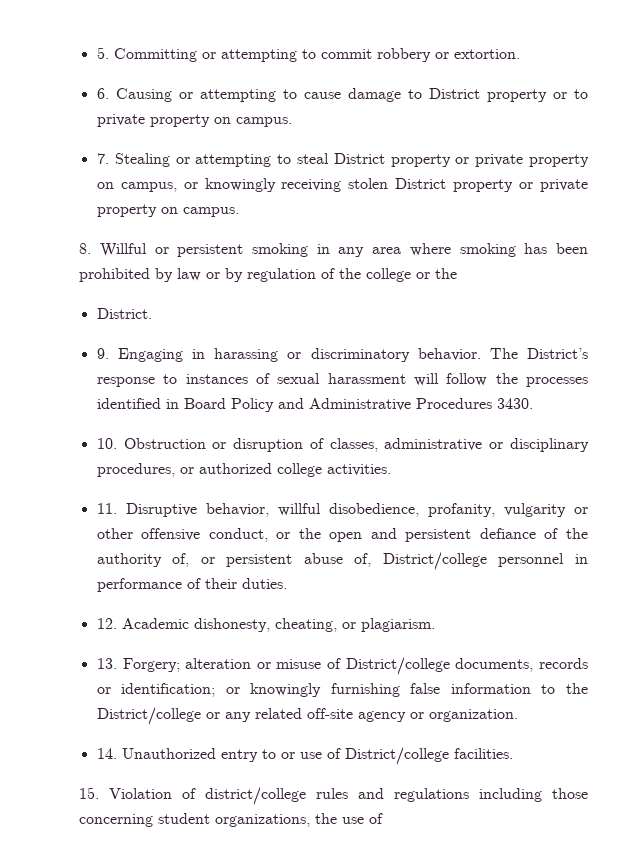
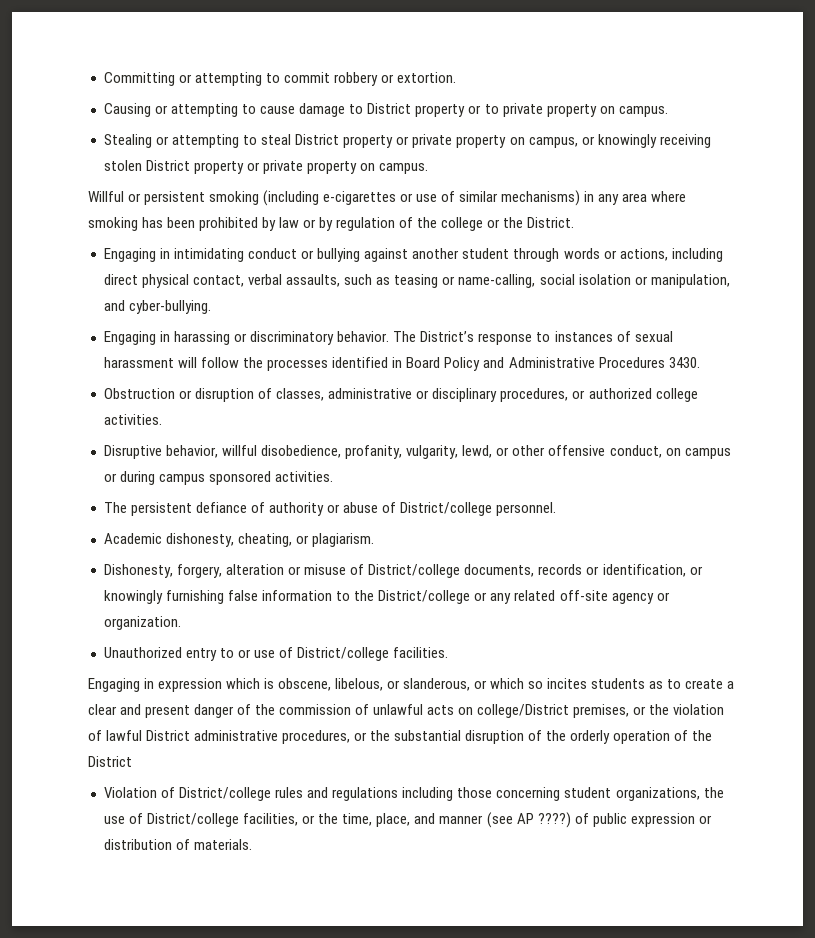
- 5. Committing or attempting to commit robbery or extortion.
+ Committing or attempting to commit robbery or extortion.
- 6. Causing or attempting to cause damage to District property or to private property on campus.
+ Causing or attempting to cause damage to District property or to private property on campus.
- 7. Stealing or attempting to steal District property or private property on campus, or knowingly receiving stolen District property or private property on campus.
+ Stealing or attempting to steal District property or private property on campus, or knowingly receiving stolen District property or private property on campus.
- 8. Willful or persistent smoking in any area where smoking has been prohibited by law or by regulation of the college or the
- District.
+ Willful or persistent smoking (including e-cigarettes or use of similar mechanisms) in any area where smoking has been prohibited by law or by regulation of the college or the District.
- 9. Engaging in harassing or discriminatory behavior.
+ Engaging in intimidating conduct or bullying against another student through words or actions, including direct physical contact, verbal assaults, such as teasing or name-calling, social isolation or manipulation, and cyber-bullying.
+ Engaging in harassing or discriminatory behavior.
- 10. Obstruction or disruption of classes, administrative or disciplinary procedures, or authorized college activities.
+ Obstruction or disruption of classes, administrative or disciplinary procedures, or authorized college activities.
- 11. Disruptive behavior, willful disobedience, profanity, vulgarity or other offensive conduct, or the open and persistent defiance of the authority of, or persistent abuse of, District/college personnel in performance of their duties.
- 12. Academic dishonesty, cheating, or plagiarism.
+ Disruptive behavior, willful disobedience, profanity, vulgarity, lewd, or other offensive conduct, on campus or during campus sponsored activities.
+ The persistent defiance of authority or abuse of District/college personnel.
+ Academic dishonesty, cheating, or plagiarism.
- 13. Forgery; alteration or misuse of District/college documents, records or identification; or knowingly furnishing false information to the District/college or any related off-site agency or organization.
+ Dishonesty, forgery, alteration or misuse of District/college documents, records or identification, or knowingly furnishing false information to the District/college or any related off-site agency or organization.
- 14. Unauthorized entry to or use of District/college facilities.
+ Unauthorized entry to or use of District/college facilities.
- 15. Violation of district/college rules and regulations including those concerning student organizations, the use of
+ Engaging in expression which is obscene, libelous, or slanderous, or which so incites students as to create a clear and present danger of the commission of unlawful acts on college/District premises, or the violation of lawful District administrative procedures, or the substantial disruption of the orderly operation of the District
+ Violation of District/college rules and regulations including those concerning student organizations, the use of District/college facilities, or the time, place, and manner (see AP ????) of public expression or distribution of materials.

